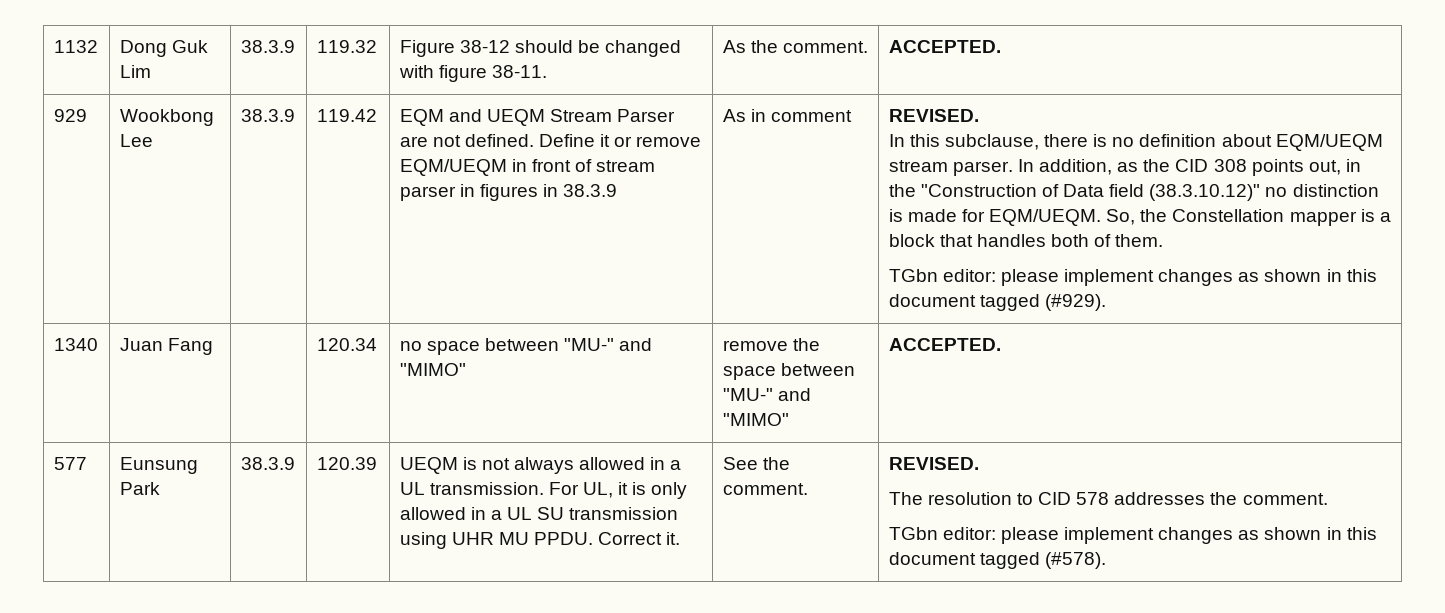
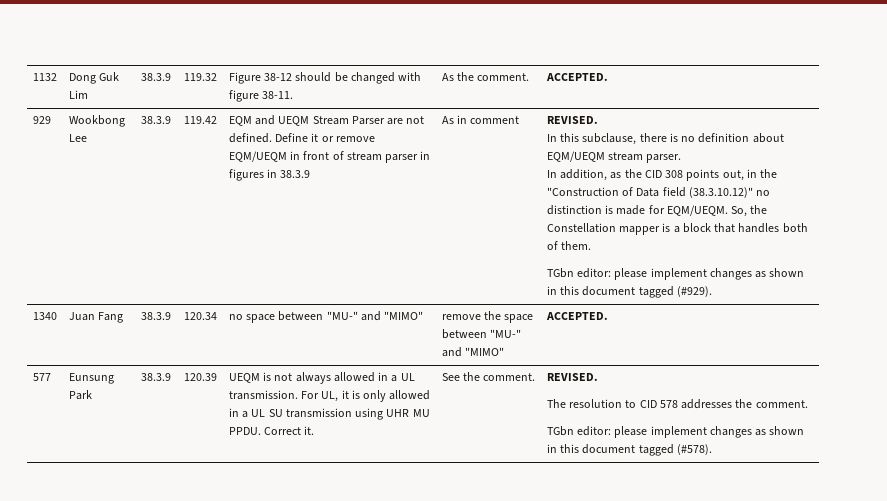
- In this subclause, there is no definition about EQM/UEQM stream parser. In addition, as the CID 308 points out, in the "Construction of Data field (38.3.10.12)" no distinction is made for EQM/UEQM.
+ In this subclause, there is no definition about EQM/UEQM stream parser.
+ In addition, as the CID 308 points out, in the "Construction of Data field (38.3.10.12)" no distinction is made for EQM/UEQM.
- 1340 | Juan Fang | | 120.34 | no space between "MU-" and "MIMO" | remove the space between "MU-" and "MIMO" | ACCEPTED.
+ 1340 | Juan Fang | 38.3.9 | 120.34 | no space between "MU-" and "MIMO" | remove the space between "MU-" and "MIMO" | ACCEPTED.

